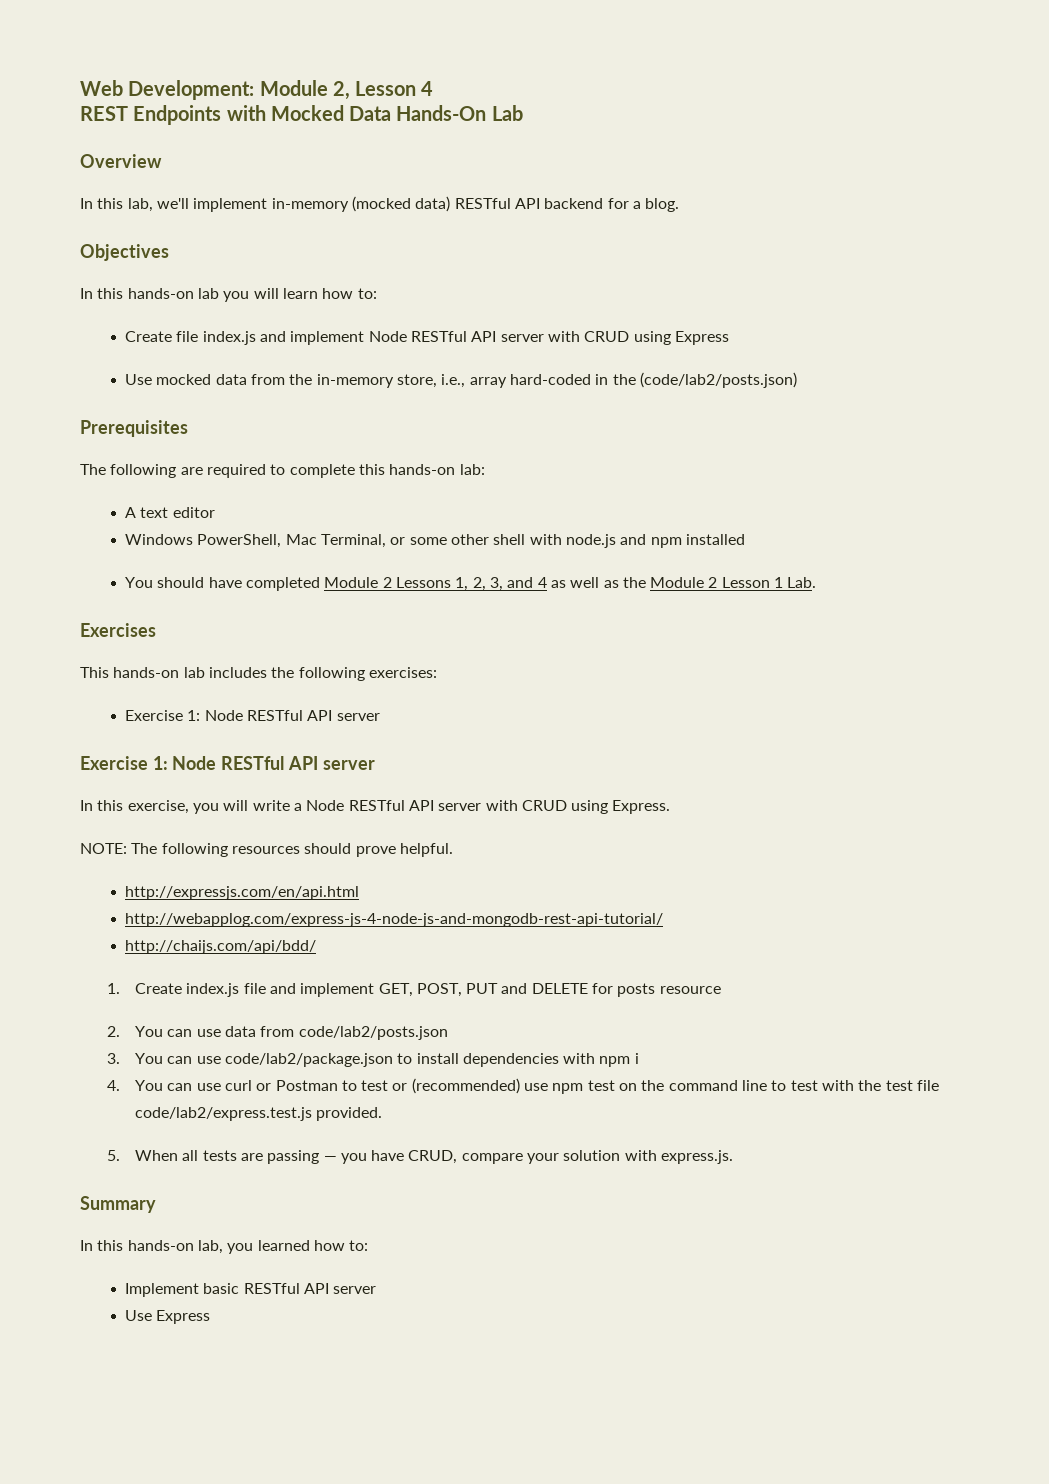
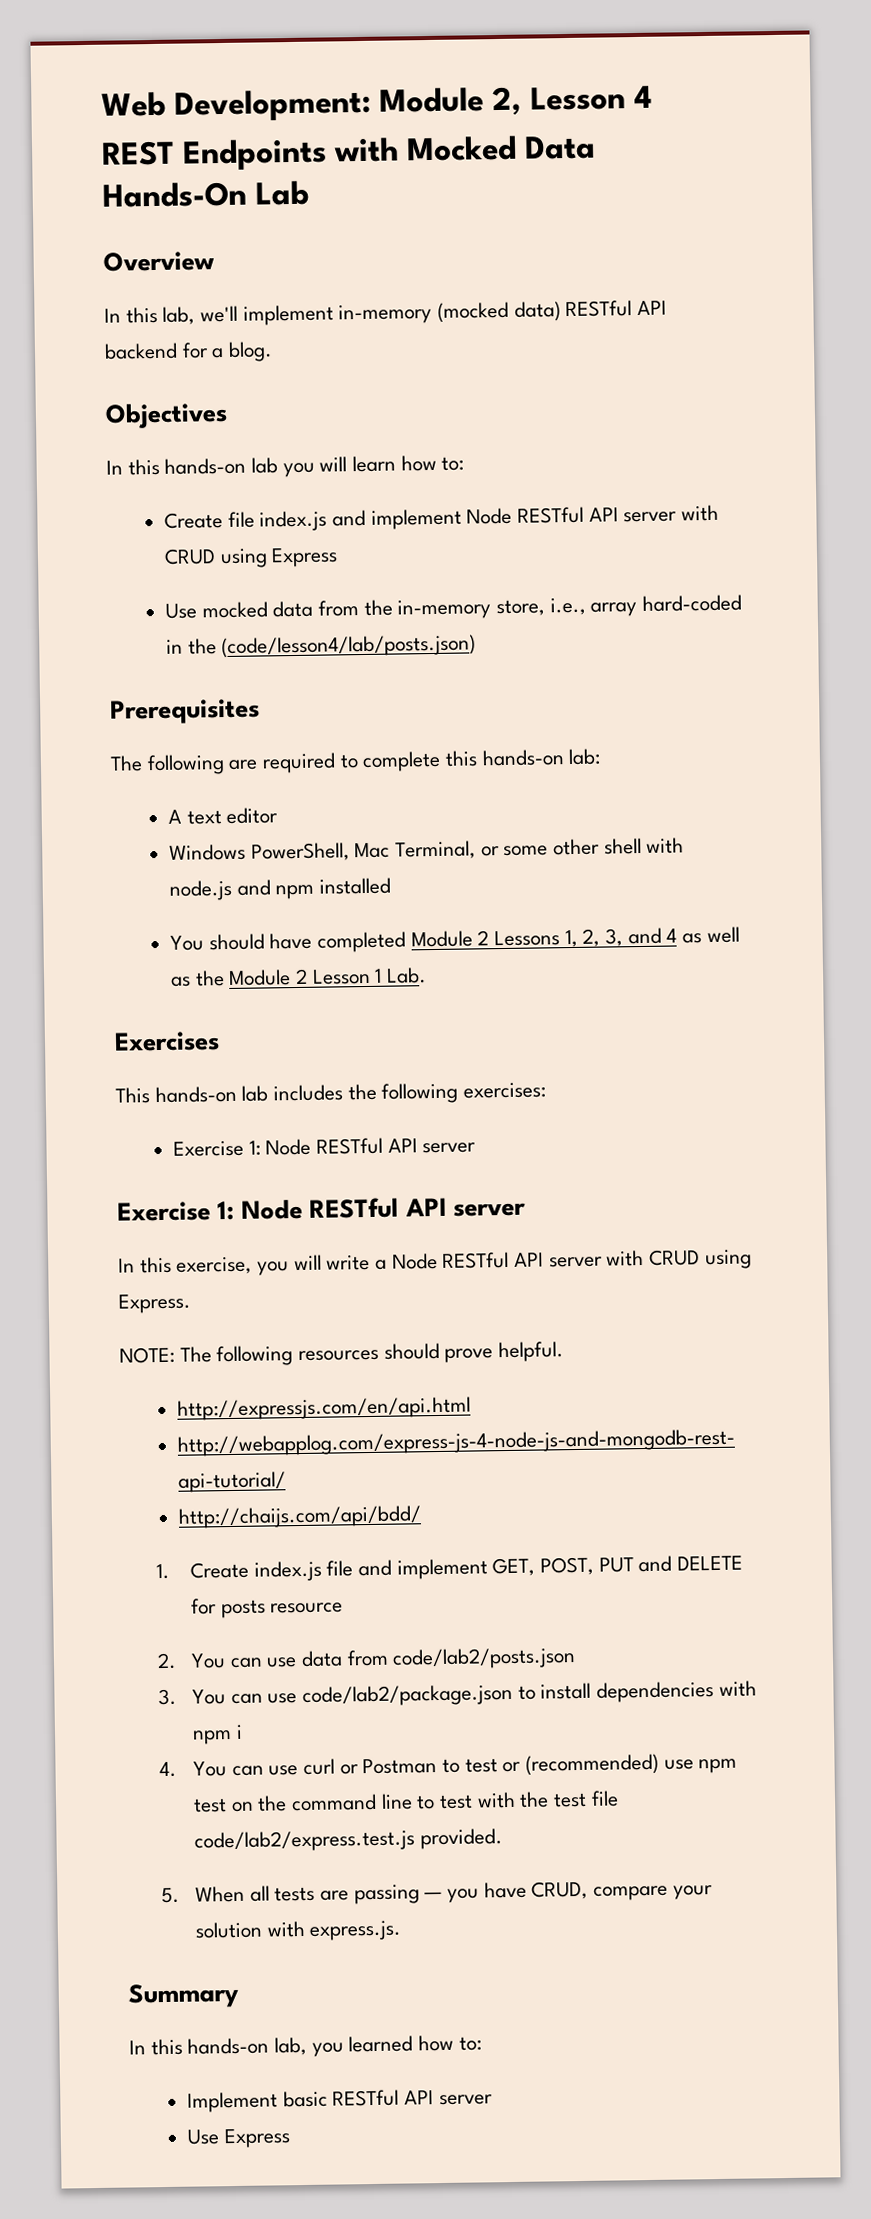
- Use mocked data from the in-memory store, i.e., array hard-coded in the (code/lab2/posts.json)
+ Use mocked data from the in-memory store, i.e., array hard-coded in the (code/lesson4/lab/posts.json)

